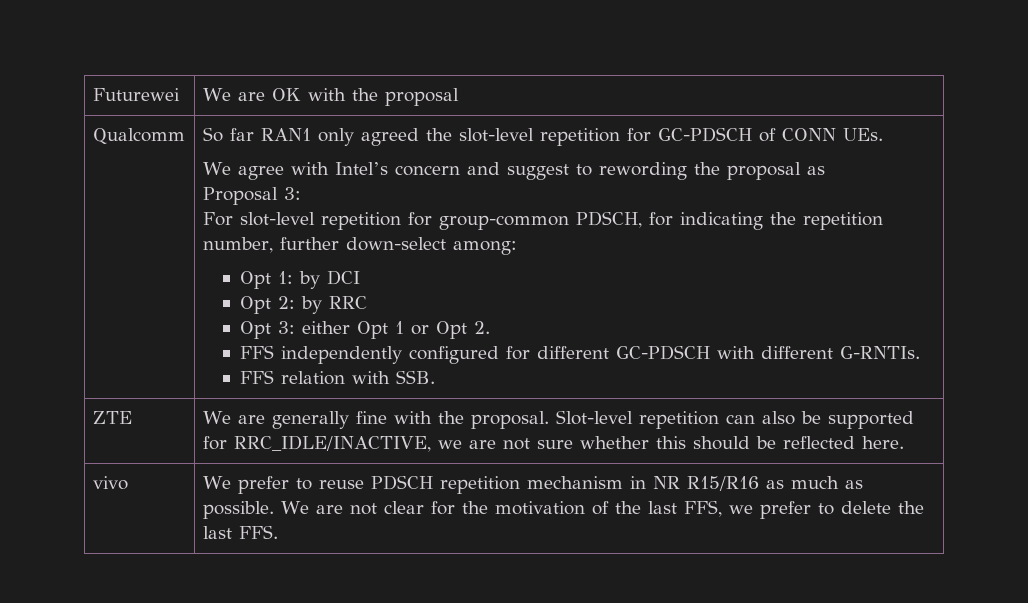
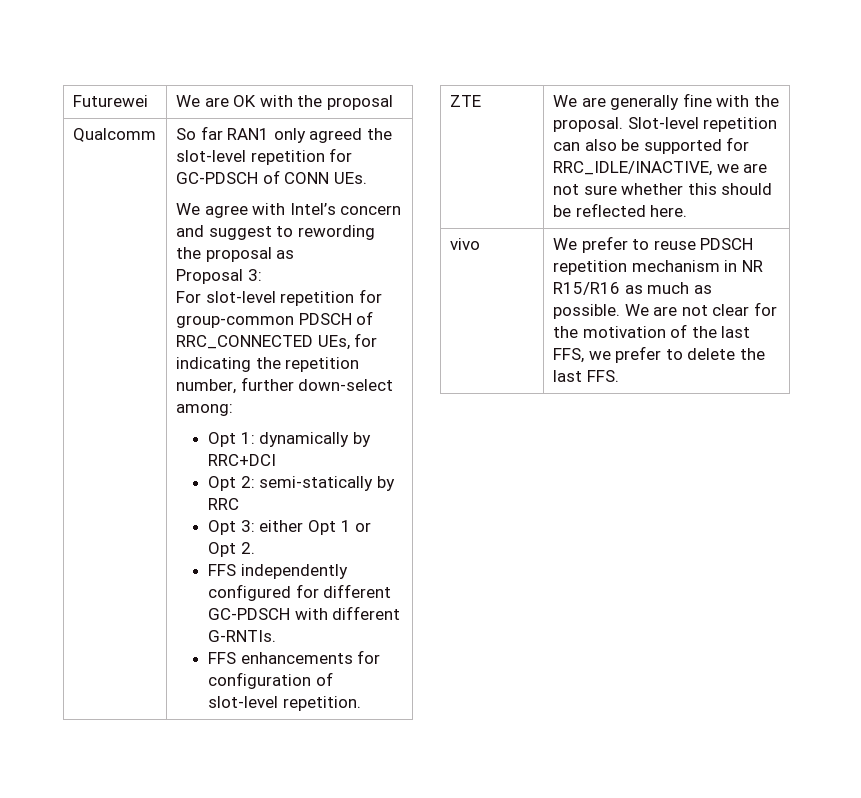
- For slot-level repetition for group-common PDSCH, for indicating the repetition number, further down-select among:
+ For slot-level repetition for group-common PDSCH of RRC_CONNECTED UEs, for indicating the repetition number, further down-select among:
- Opt 1: by DCI
+ Opt 1: dynamically by RRC+DCI
- Opt 2: by RRC
+ Opt 2: semi-statically by RRC
- FFS relation with SSB.
+ FFS enhancements for configuration of slot-level repetition.

